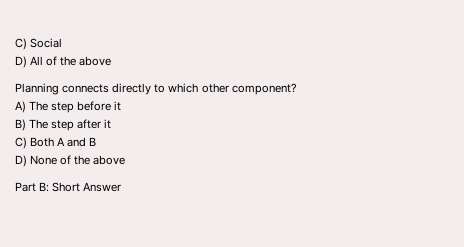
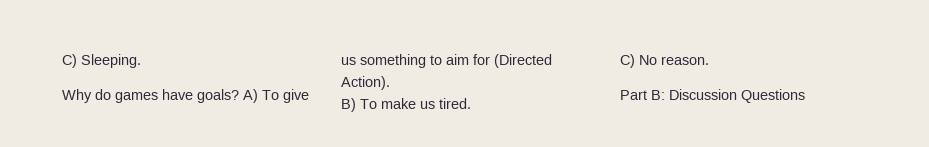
- C) Social
- D) All of the above
- Planning connects directly to which other component?
- A) The step before it
- B) The step after it
- C) Both A and B
- D) None of the above
+ C) Sleeping.
+ Why do games have goals? A) To give us something to aim for (Directed Action).
+ B) To make us tired.
+ C) No reason.
- Part B: Short Answer
+ Part B: Discussion Questions

